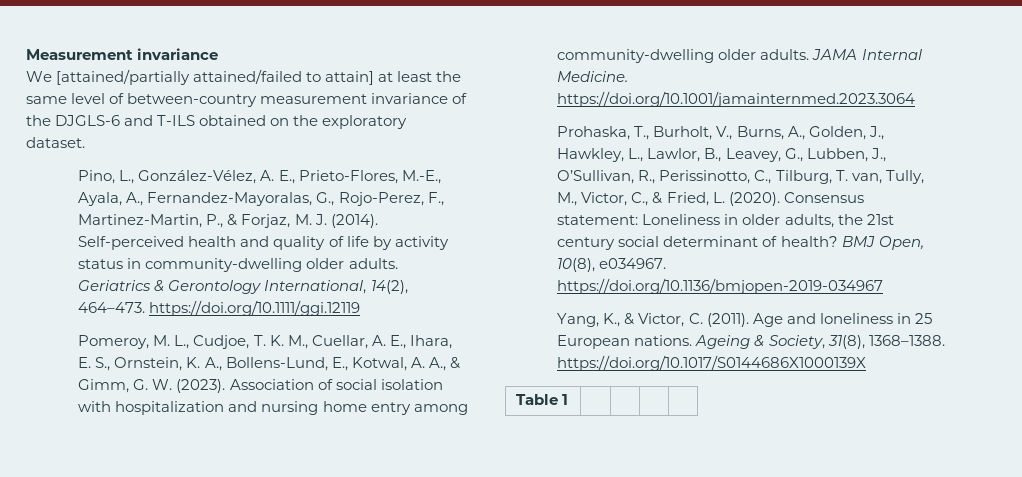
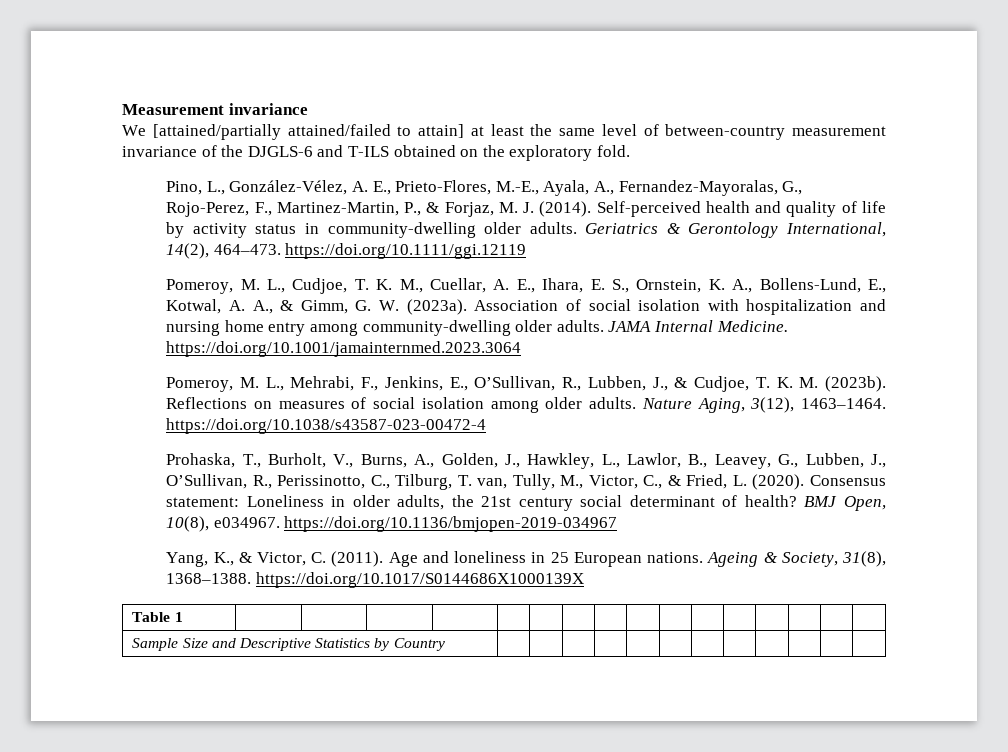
- We [attained/partially attained/failed to attain] at least the same level of between-country measurement invariance of the DJGLS-6 and T-ILS obtained on the exploratory dataset.
+ We [attained/partially attained/failed to attain] at least the same level of between-country measurement invariance of the DJGLS-6 and T-ILS obtained on the exploratory fold.
- Pomeroy, M. L., Cudjoe, T. K. M., Cuellar, A. E., Ihara, E. S., Ornstein, K. A., Bollens-Lund, E., Kotwal, A. A., & Gimm, G. W. (2023).
+ Pomeroy, M. L., Cudjoe, T. K. M., Cuellar, A. E., Ihara, E. S., Ornstein, K. A., Bollens-Lund, E., Kotwal, A. A., & Gimm, G. W. (2023a).
+ Pomeroy, M. L., Mehrabi, F., Jenkins, E., O’Sullivan, R., Lubben, J., & Cudjoe, T. K. M. (2023b). Reflections on measures of social isolation among older adults. Nature Aging, 3(12), 1463–1464. https://doi.org/10.1038/s43587-023-00472-4
- Table 1 | | | |
+ Table 1 | | | | | | | | | | | | | | | |
+ Sample Size and Descriptive Statistics by Country | | | | | | | | | | | |

